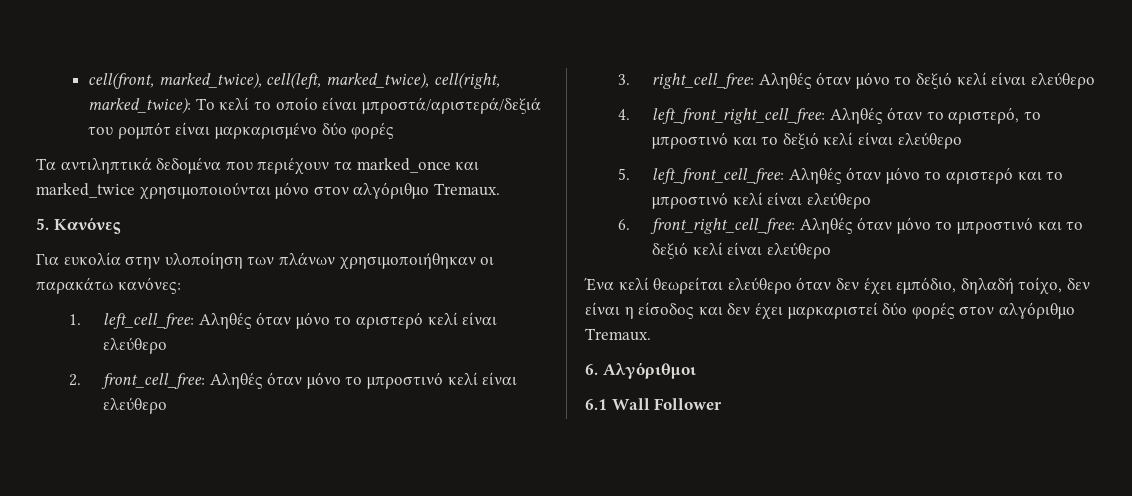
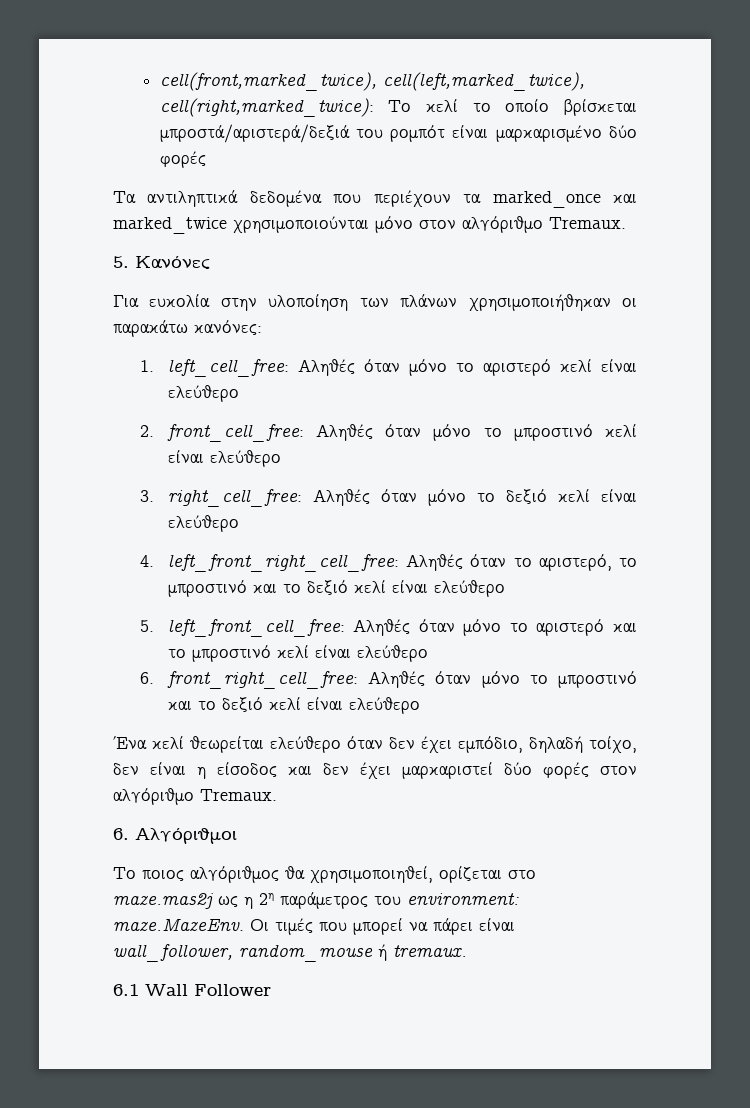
- cell(front, marked_twice), cell(left, marked_twice), cell(right, marked_twice): Το κελί το οποίο είναι μπροστά/αριστερά/δεξιά του ρομπότ είναι μαρκαρισμένο δύο φορές
+ cell(front,marked_twice), cell(left,marked_twice), cell(right,marked_twice): Το κελί το οποίο βρίσκεται μπροστά/αριστερά/δεξιά του ρομπότ είναι μαρκαρισμένο δύο φορές
+ Το ποιος αλγόριθμος θα χρησιμοποιηθεί, ορίζεται στο maze.mas2j ως η 2η παράμετρος του environment: maze.MazeEnv. Οι τιμές που μπορεί να πάρει είναι wall_follower, random_mouse ή tremaux.

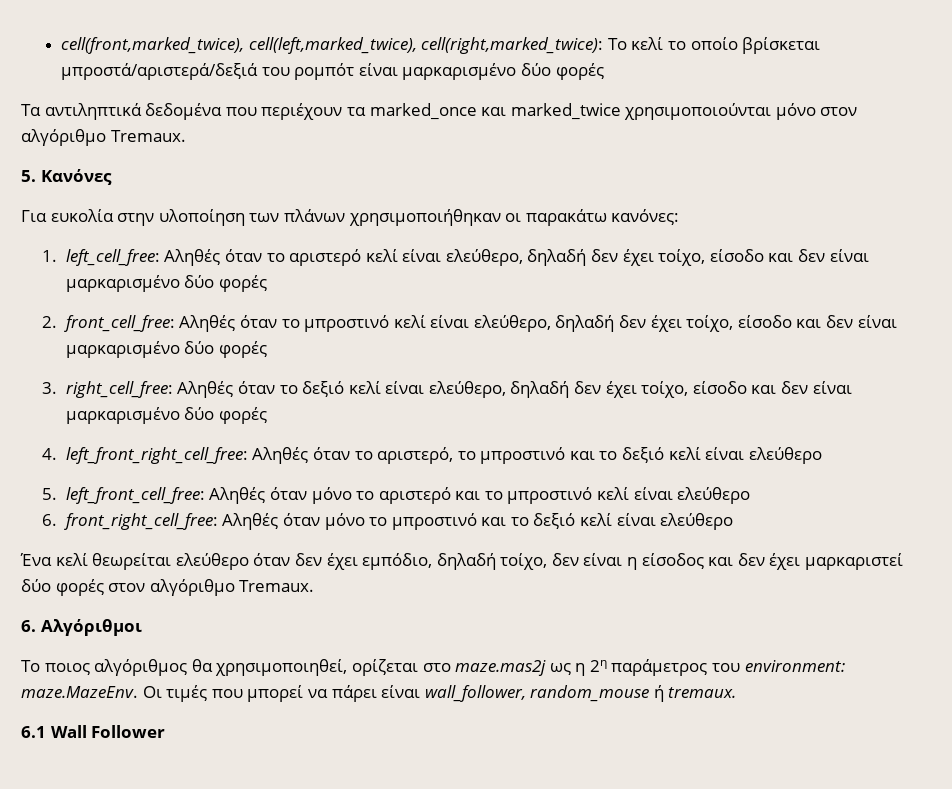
- 1. left_cell_free: Αληθές όταν μόνο το αριστερό κελί είναι ελεύθερο
+ 1. left_cell_free: Αληθές όταν το αριστερό κελί είναι ελεύθερο, δηλαδή δεν έχει τοίχο, είσοδο και δεν είναι μαρκαρισμένο δύο φορές
- 2. front_cell_free: Αληθές όταν μόνο το μπροστινό κελί είναι ελεύθερο
+ 2. front_cell_free: Αληθές όταν το μπροστινό κελί είναι ελεύθερο, δηλαδή δεν έχει τοίχο, είσοδο και δεν είναι μαρκαρισμένο δύο φορές
- 3. right_cell_free: Αληθές όταν μόνο το δεξιό κελί είναι ελεύθερο
+ 3. right_cell_free: Αληθές όταν το δεξιό κελί είναι ελεύθερο, δηλαδή δεν έχει τοίχο, είσοδο και δεν είναι μαρκαρισμένο δύο φορές

